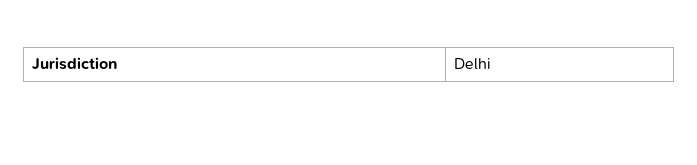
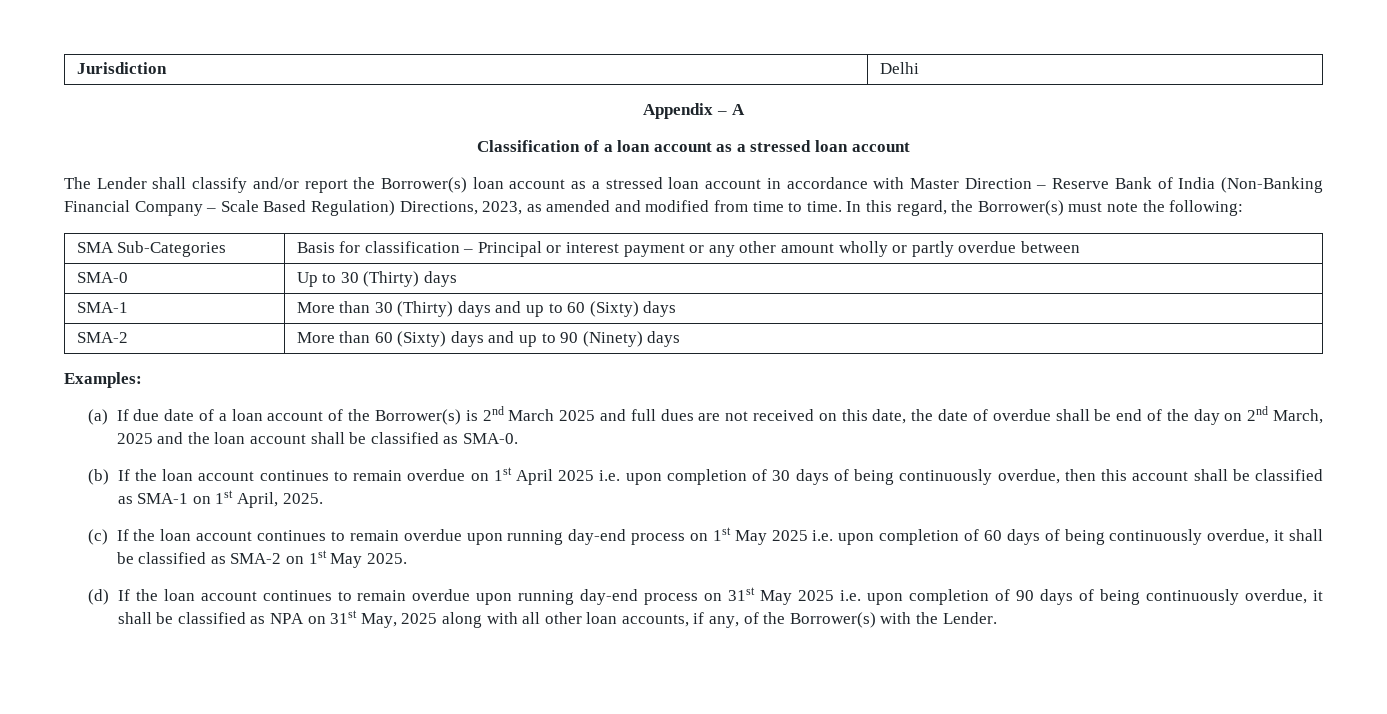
+ Appendix – A
+ Classification of a loan account as a stressed loan account
+ The Lender shall classify and/or report the Borrower(s) loan account as a stressed loan account in accordance with Master Direction – Reserve Bank of India (Non-Banking Financial Company – Scale Based Regulation) Directions, 2023, as amended and modified from time to time. In this regard, the Borrower(s) must note the following:
+ SMA Sub-Categories | Basis for classification – Principal or interest payment or any other amount wholly or partly overdue between
+ SMA-0 | Up to 30 (Thirty) days
+ SMA-1 | More than 30 (Thirty) days and up to 60 (Sixty) days
+ SMA-2 | More than 60 (Sixty) days and up to 90 (Ninety) days
+ Examples:
+ (a) If due date of a loan account of the Borrower(s) is 2nd March 2025 and full dues are not received on this date, the date of overdue shall be end of the day on 2nd March, 2025 and the loan account shall be classified as SMA-0.
+ (b) If the loan account continues to remain overdue on 1st April 2025 i.e. upon completion of 30 days of being continuously overdue, then this account shall be classified as SMA-1 on 1st April, 2025.
+ (c) If the loan account continues to remain overdue upon running day-end process on 1st May 2025 i.e. upon completion of 60 days of being continuously overdue, it shall be classified as SMA-2 on 1st May 2025.
+ (d) If the loan account continues to remain overdue upon running day-end process on 31st May 2025 i.e. upon completion of 90 days of being continuously overdue, it shall be classified as NPA on 31st May, 2025 along with all other loan accounts, if any, of the Borrower(s) with the Lender.

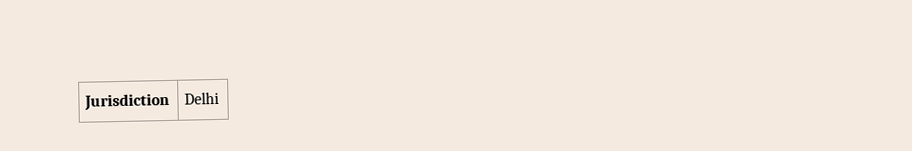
- Appendix – A
- Classification of a loan account as a stressed loan account
- The Lender shall classify and/or report the Borrower(s) loan account as a stressed loan account in accordance with Master Direction – Reserve Bank of India (Non-Banking Financial Company – Scale Based Regulation) Directions, 2023, as amended and modified from time to time. In this regard, the Borrower(s) must note the following:
- SMA Sub-Categories | Basis for classification – Principal or interest payment or any other amount wholly or partly overdue between
- SMA-0 | Up to 30 (Thirty) days
- SMA-1 | More than 30 (Thirty) days and up to 60 (Sixty) days
- SMA-2 | More than 60 (Sixty) days and up to 90 (Ninety) days
- Examples:
- (a) If due date of a loan account of the Borrower(s) is 2nd March 2025 and full dues are not received on this date, the date of overdue shall be end of the day on 2nd March, 2025 and the loan account shall be classified as SMA-0.
- (b) If the loan account continues to remain overdue on 1st April 2025 i.e. upon completion of 30 days of being continuously overdue, then this account shall be classified as SMA-1 on 1st April, 2025.
- (c) If the loan account continues to remain overdue upon running day-end process on 1st May 2025 i.e. upon completion of 60 days of being continuously overdue, it shall be classified as SMA-2 on 1st May 2025.
- (d) If the loan account continues to remain overdue upon running day-end process on 31st May 2025 i.e. upon completion of 90 days of being continuously overdue, it shall be classified as NPA on 31st May, 2025 along with all other loan accounts, if any, of the Borrower(s) with the Lender.

